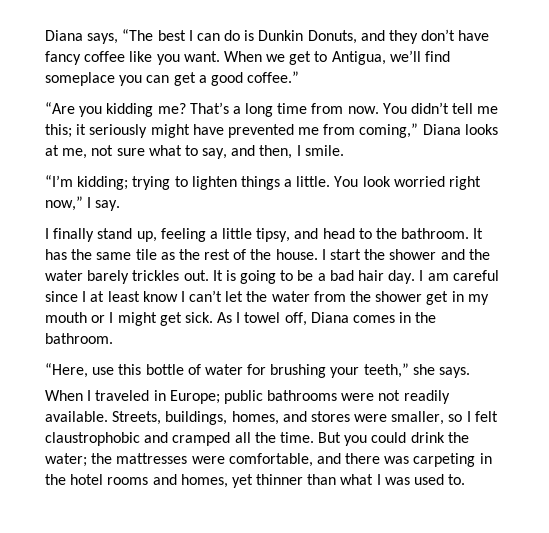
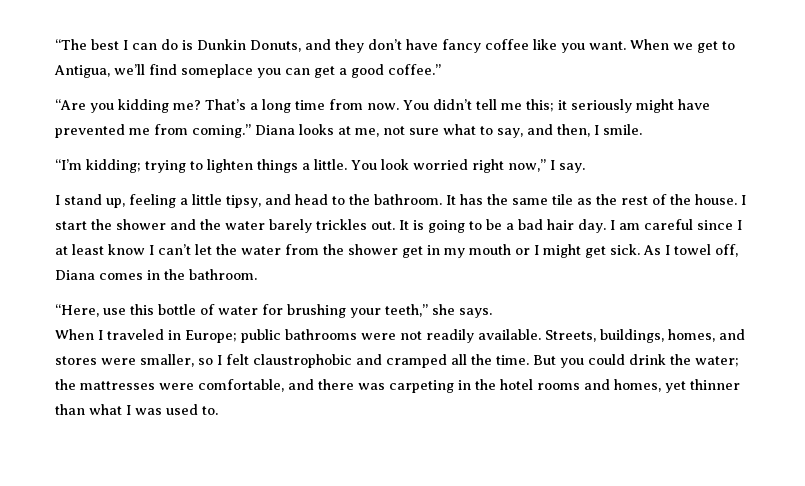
- Diana says, “The best I can do is Dunkin Donuts, and they don’t have fancy coffee like you want.
+ “The best I can do is Dunkin Donuts, and they don’t have fancy coffee like you want.
- You didn’t tell me this; it seriously might have prevented me from coming,” Diana looks at me, not sure what to say, and then, I smile.
+ You didn’t tell me this; it seriously might have prevented me from coming.” Diana looks at me, not sure what to say, and then, I smile.
- I finally stand up, feeling a little tipsy, and head to the bathroom.
+ I stand up, feeling a little tipsy, and head to the bathroom.

